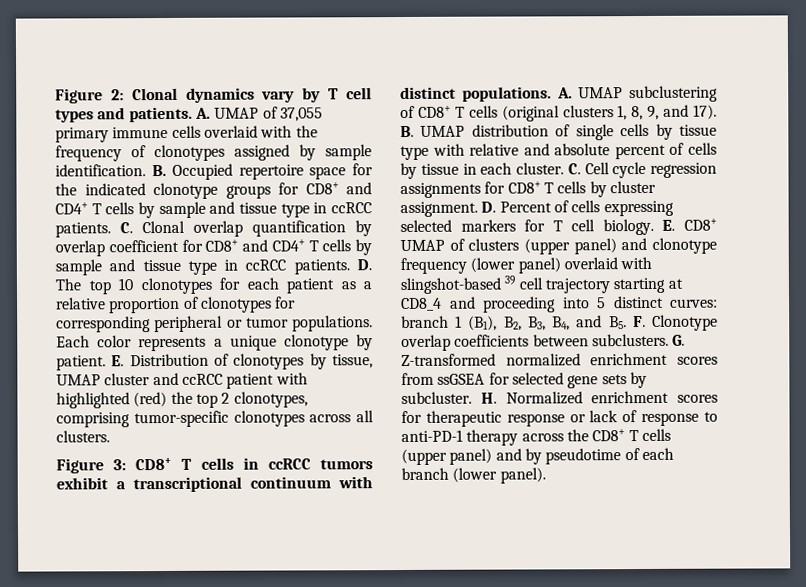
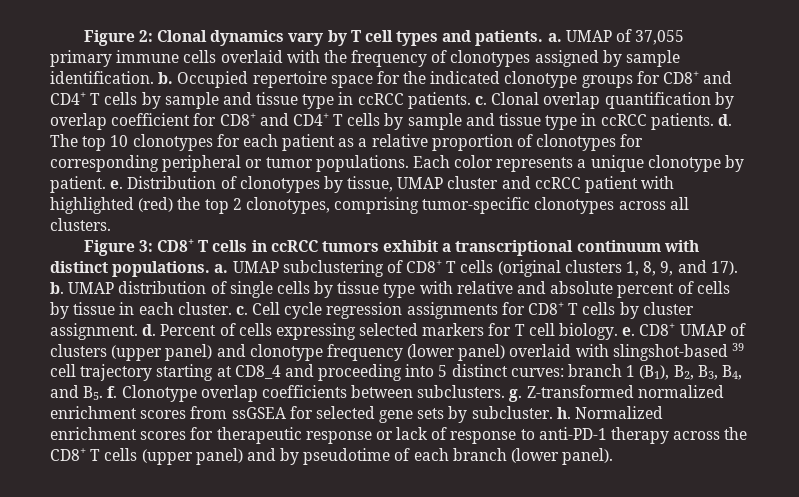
- Clonal dynamics vary by T cell types and patients. A. UMAP of 37,055 primary immune cells overlaid with the frequency of clonotypes assigned by sample identification. B. Occupied repertoire space for the indicated clonotype groups for CD8+ and CD4+ T cells by sample and tissue type in ccRCC patients. C. Clonal overlap quantification by overlap coefficient for CD8+ and CD4+ T cells by sample and tissue type in ccRCC patients. D. The top 10 clonotypes for each patient as a relative proportion of clonotypes for corresponding peripheral or tumor populations.
+ Clonal dynamics vary by T cell types and patients. a. UMAP of 37,055 primary immune cells overlaid with the frequency of clonotypes assigned by sample identification. b. Occupied repertoire space for the indicated clonotype groups for CD8+ and CD4+ T cells by sample and tissue type in ccRCC patients. c. Clonal overlap quantification by overlap coefficient for CD8+ and CD4+ T cells by sample and tissue type in ccRCC patients. d. The top 10 clonotypes for each patient as a relative proportion of clonotypes for corresponding peripheral or tumor populations.
- Each color represents a unique clonotype by patient. E. Distribution of clonotypes by tissue, UMAP cluster and ccRCC patient with highlighted (red) the top 2 clonotypes, comprising tumor-specific clonotypes across all clusters.
+ Each color represents a unique clonotype by patient. e. Distribution of clonotypes by tissue, UMAP cluster and ccRCC patient with highlighted (red) the top 2 clonotypes, comprising tumor-specific clonotypes across all clusters.
- CD8+ T cells in ccRCC tumors exhibit a transcriptional continuum with distinct populations. A. UMAP subclustering of CD8+ T cells (original clusters 1, 8, 9, and 17). B. UMAP distribution of single cells by tissue type with relative and absolute percent of cells by tissue in each cluster. C. Cell cycle regression assignments for CD8+ T cells by cluster assignment. D. Percent of cells expressing selected markers for T cell biology. E. CD8+ UMAP of clusters (upper panel) and clonotype frequency (lower panel) overlaid with slingshot-based 39 cell trajectory starting at CD8_4 and proceeding into 5 distinct curves:
+ CD8+ T cells in ccRCC tumors exhibit a transcriptional continuum with distinct populations. a. UMAP subclustering of CD8+ T cells (original clusters 1, 8, 9, and 17). b. UMAP distribution of single cells by tissue type with relative and absolute percent of cells by tissue in each cluster. c. Cell cycle regression assignments for CD8+ T cells by cluster assignment. d. Percent of cells expressing selected markers for T cell biology. e. CD8+ UMAP of clusters (upper panel) and clonotype frequency (lower panel) overlaid with slingshot-based 39 cell trajectory starting at CD8_4 and proceeding into 5 distinct curves:
- branch 1 (B1), B2, B3, B4, and B5. F. Clonotype overlap coefficients between subclusters. G. Z-transformed normalized enrichment scores from ssGSEA for selected gene sets by subcluster. H. Normalized enrichment scores for therapeutic response or lack of response to anti-PD-1 therapy across the CD8+ T cells (upper panel) and by pseudotime of each branch (lower panel).
+ branch 1 (B1), B2, B3, B4, and B5. f. Clonotype overlap coefficients between subclusters. g. Z-transformed normalized enrichment scores from ssGSEA for selected gene sets by subcluster. h. Normalized enrichment scores for therapeutic response or lack of response to anti-PD-1 therapy across the CD8+ T cells (upper panel) and by pseudotime of each branch (lower panel).

